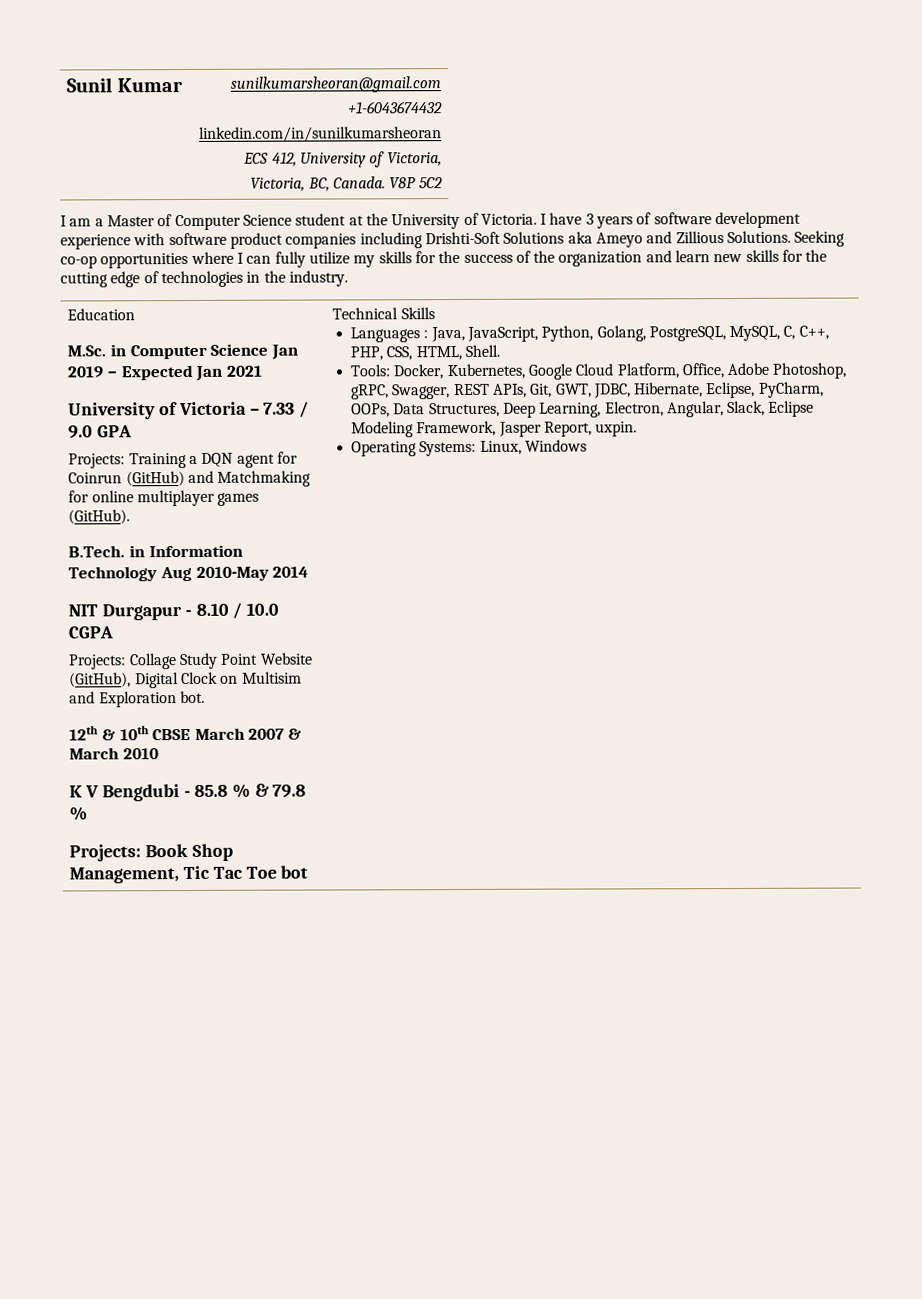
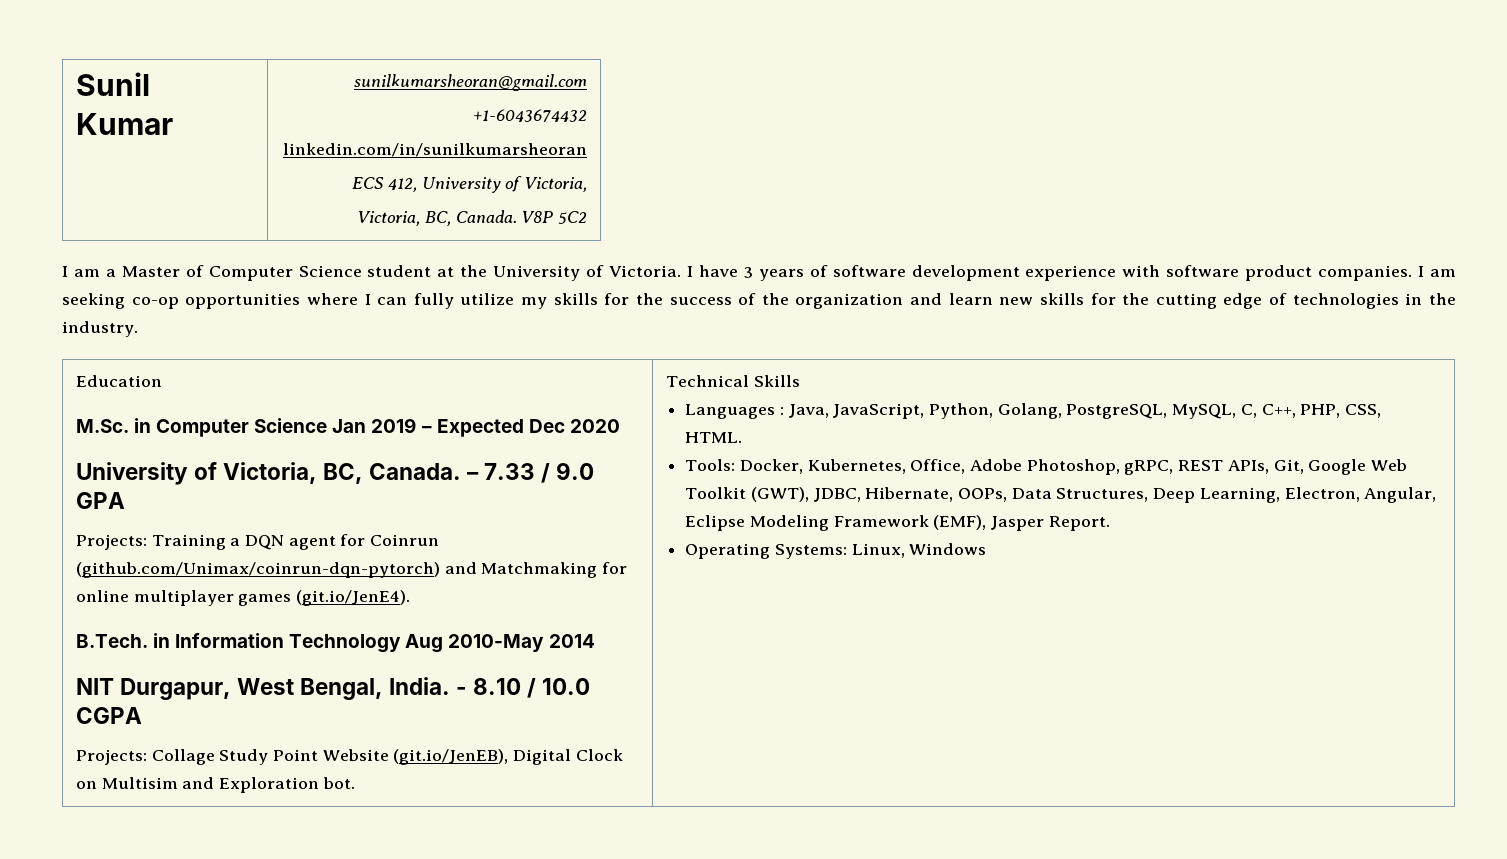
- I have 3 years of software development experience with software product companies including Drishti-Soft Solutions aka Ameyo and Zillious Solutions. Seeking co-op opportunities where I can fully utilize my skills for the success of the organization and learn new skills for the cutting edge of technologies in the industry.
+ I have 3 years of software development experience with software product companies. I am seeking co-op opportunities where I can fully utilize my skills for the success of the organization and learn new skills for the cutting edge of technologies in the industry.
- M.Sc. in Computer Science Jan 2019 – Expected Jan 2021
- University of Victoria – 7.33 / 9.0 GPA
+ M.Sc. in Computer Science Jan 2019 – Expected Dec 2020
+ University of Victoria, BC, Canada. – 7.33 / 9.0 GPA
- Projects: Training a DQN agent for Coinrun (GitHub) and Matchmaking for online multiplayer games (GitHub).
+ Projects: Training a DQN agent for Coinrun (github.com/Unimax/coinrun-dqn-pytorch) and Matchmaking for online multiplayer games (git.io/JenE4).
- NIT Durgapur - 8.10 / 10.0 CGPA
+ NIT Durgapur, West Bengal, India. - 8.10 / 10.0 CGPA
- Projects: Collage Study Point Website (GitHub), Digital Clock on Multisim and Exploration bot.
+ Projects: Collage Study Point Website (git.io/JenEB), Digital Clock on Multisim and Exploration bot.
- 12th & 10th CBSE March 2007 & March 2010
- K V Bengdubi - 85.8 % & 79.8 %
- Projects: Book Shop Management, Tic Tac Toe bot
- Languages : Java, JavaScript, Python, Golang, PostgreSQL, MySQL, C, C++, PHP, CSS, HTML, Shell.
+ Languages : Java, JavaScript, Python, Golang, PostgreSQL, MySQL, C, C++, PHP, CSS, HTML.
- Tools: Docker, Kubernetes, Google Cloud Platform, Office, Adobe Photoshop, gRPC, Swagger, REST APIs, Git, GWT, JDBC, Hibernate, Eclipse, PyCharm, OOPs, Data Structures, Deep Learning, Electron, Angular, Slack, Eclipse Modeling Framework, Jasper Report, uxpin.
+ Tools: Docker, Kubernetes, Office, Adobe Photoshop, gRPC, REST APIs, Git, Google Web Toolkit (GWT), JDBC, Hibernate, OOPs, Data Structures, Deep Learning, Electron, Angular, Eclipse Modeling Framework (EMF), Jasper Report.

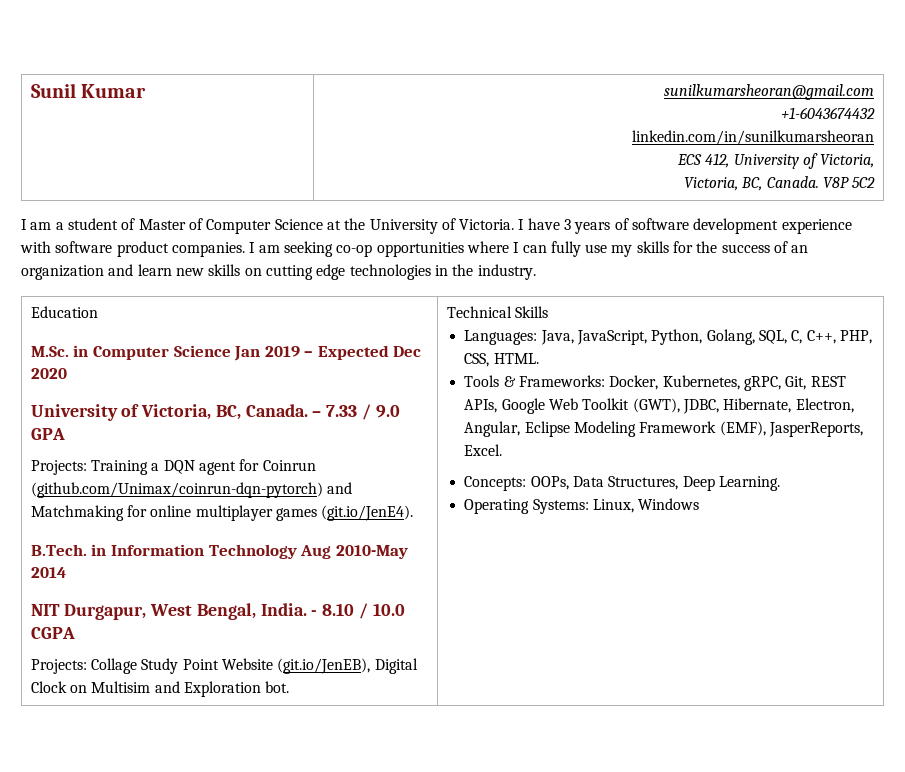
- I am a Master of Computer Science student at the University of Victoria.
+ I am a student of Master of Computer Science at the University of Victoria.
- I am seeking co-op opportunities where I can fully utilize my skills for the success of the organization and learn new skills for the cutting edge of technologies in the industry.
+ I am seeking co-op opportunities where I can fully use my skills for the success of an organization and learn new skills on cutting edge technologies in the industry.
- Languages : Java, JavaScript, Python, Golang, PostgreSQL, MySQL, C, C++, PHP, CSS, HTML.
+ Languages: Java, JavaScript, Python, Golang, SQL, C, C++, PHP, CSS, HTML.
- Tools: Docker, Kubernetes, Office, Adobe Photoshop, gRPC, REST APIs, Git, Google Web Toolkit (GWT), JDBC, Hibernate, OOPs, Data Structures, Deep Learning, Electron, Angular, Eclipse Modeling Framework (EMF), Jasper Report.
+ Tools & Frameworks: Docker, Kubernetes, gRPC, Git, REST APIs, Google Web Toolkit (GWT), JDBC, Hibernate, Electron, Angular, Eclipse Modeling Framework (EMF), JasperReports, Excel.
+ Concepts: OOPs, Data Structures, Deep Learning.

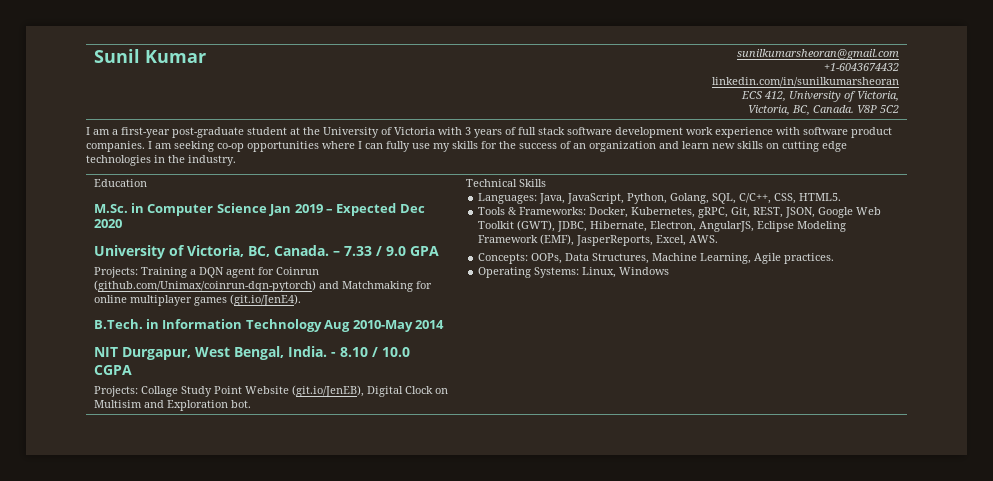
- I am a student of Master of Computer Science at the University of Victoria. I have 3 years of software development experience with software product companies.
+ I am a first-year post-graduate student at the University of Victoria with 3 years of full stack software development work experience with software product companies.
- Languages: Java, JavaScript, Python, Golang, SQL, C, C++, PHP, CSS, HTML.
+ Languages: Java, JavaScript, Python, Golang, SQL, C/C++, CSS, HTML5.
- Tools & Frameworks: Docker, Kubernetes, gRPC, Git, REST APIs, Google Web Toolkit (GWT), JDBC, Hibernate, Electron, Angular, Eclipse Modeling Framework (EMF), JasperReports, Excel.
+ Tools & Frameworks: Docker, Kubernetes, gRPC, Git, REST, JSON, Google Web Toolkit (GWT), JDBC, Hibernate, Electron, AngularJS, Eclipse Modeling Framework (EMF), JasperReports, Excel, AWS.
- Concepts: OOPs, Data Structures, Deep Learning.
+ Concepts: OOPs, Data Structures, Machine Learning, Agile practices.

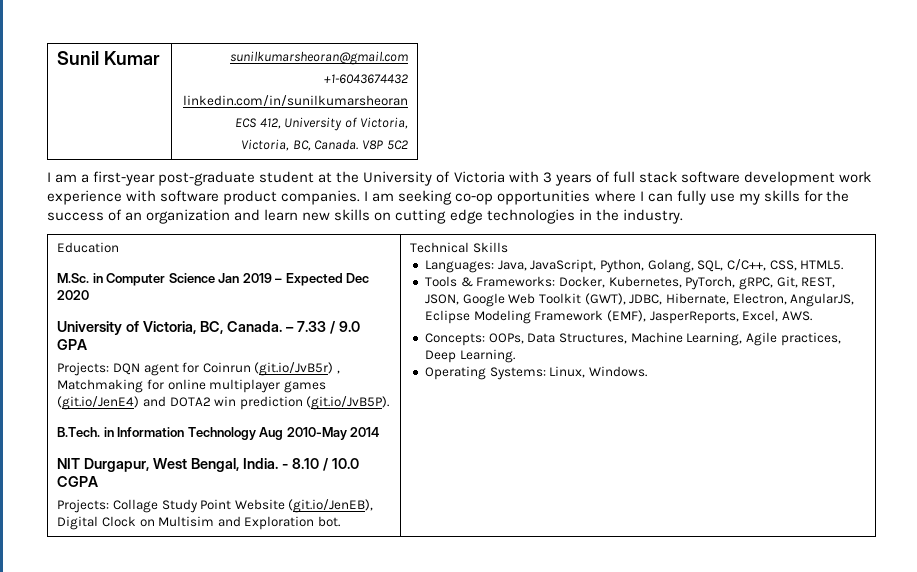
- Projects: Training a DQN agent for Coinrun (github.com/Unimax/coinrun-dqn-pytorch) and Matchmaking for online multiplayer games (git.io/JenE4).
+ Projects: DQN agent for Coinrun (git.io/JvB5r) , Matchmaking for online multiplayer games (git.io/JenE4) and DOTA2 win prediction (git.io/JvB5P).
- Tools & Frameworks: Docker, Kubernetes, gRPC, Git, REST, JSON, Google Web Toolkit (GWT), JDBC, Hibernate, Electron, AngularJS, Eclipse Modeling Framework (EMF), JasperReports, Excel, AWS.
+ Tools & Frameworks: Docker, Kubernetes, PyTorch, gRPC, Git, REST, JSON, Google Web Toolkit (GWT), JDBC, Hibernate, Electron, AngularJS, Eclipse Modeling Framework (EMF), JasperReports, Excel, AWS.
- Concepts: OOPs, Data Structures, Machine Learning, Agile practices.
+ Concepts: OOPs, Data Structures, Machine Learning, Agile practices, Deep Learning.
- Operating Systems: Linux, Windows
+ Operating Systems: Linux, Windows.

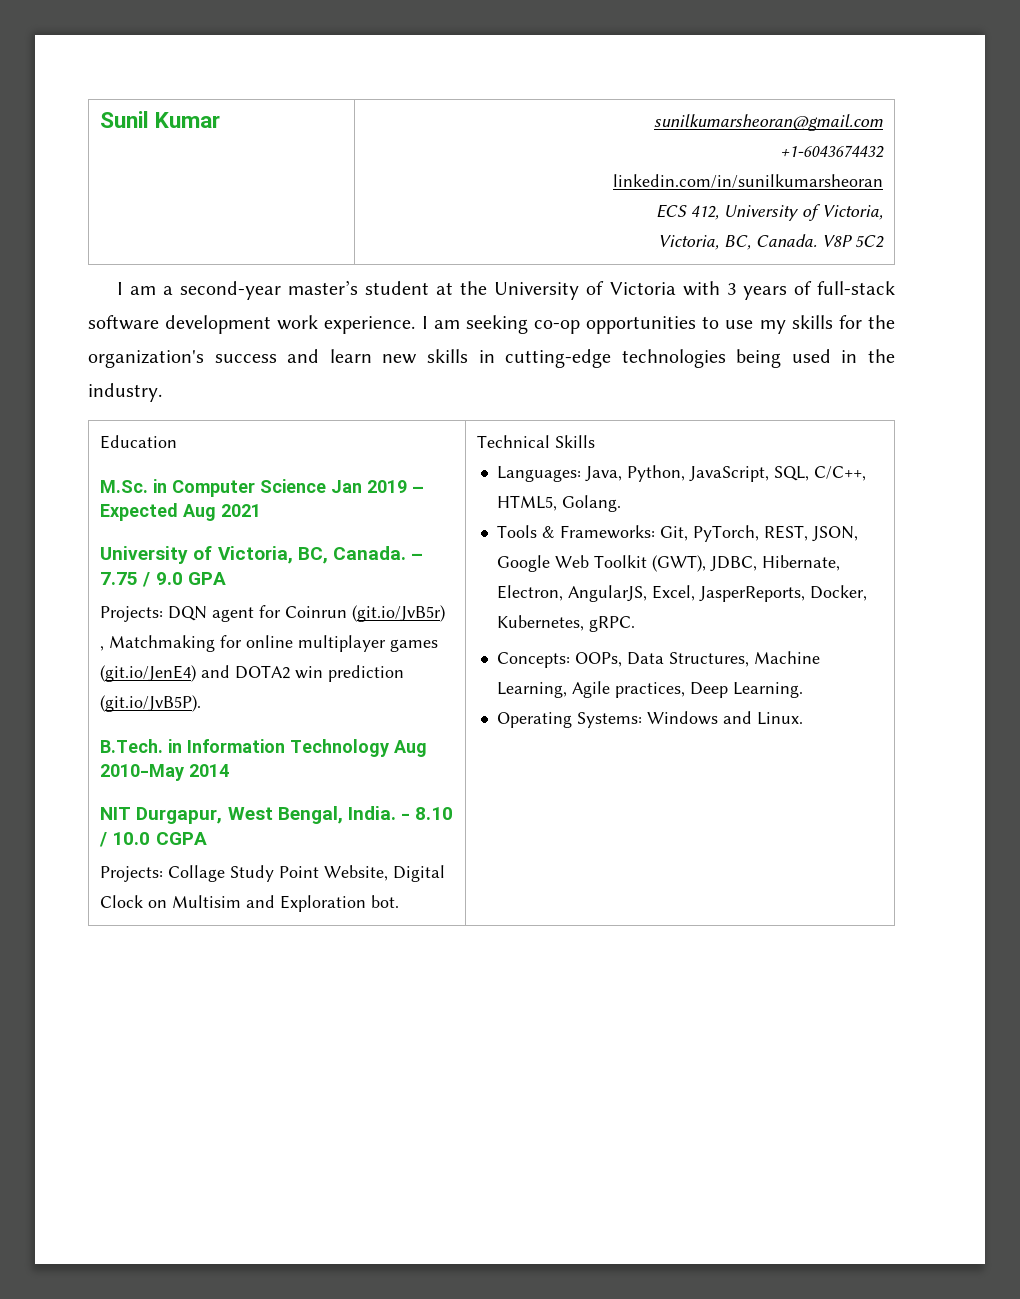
- I am a first-year post-graduate student at the University of Victoria with 3 years of full stack software development work experience with software product companies.
+ I am a second-year master’s student at the University of Victoria with 3 years of full-stack software development work experience.
- I am seeking co-op opportunities where I can fully use my skills for the success of an organization and learn new skills on cutting edge technologies in the industry.
+ I am seeking co-op opportunities to use my skills for the organization's success and learn new skills in cutting-edge technologies being used in the industry.
- M.Sc. in Computer Science Jan 2019 – Expected Dec 2020
+ M.Sc. in Computer Science Jan 2019 – Expected Aug 2021
- – 7.33 / 9.0 GPA
+ – 7.75 / 9.0 GPA
- Projects: Collage Study Point Website (git.io/JenEB), Digital Clock on Multisim and Exploration bot.
+ Projects: Collage Study Point Website, Digital Clock on Multisim and Exploration bot.
- Languages: Java, JavaScript, Python, Golang, SQL, C/C++, CSS, HTML5.
- Tools & Frameworks: Docker, Kubernetes, PyTorch, gRPC, Git, REST, JSON, Google Web Toolkit (GWT), JDBC, Hibernate, Electron, AngularJS, Eclipse Modeling Framework (EMF), JasperReports, Excel, AWS.
+ Languages: Java, Python, JavaScript, SQL, C/C++, HTML5, Golang.
+ Tools & Frameworks: Git, PyTorch, REST, JSON, Google Web Toolkit (GWT), JDBC, Hibernate, Electron, AngularJS, Excel, JasperReports, Docker, Kubernetes, gRPC.
- Operating Systems: Linux, Windows.
+ Operating Systems: Windows and Linux.

